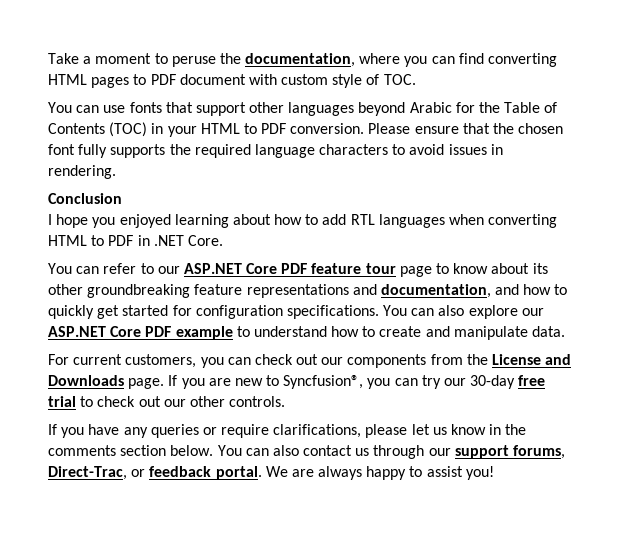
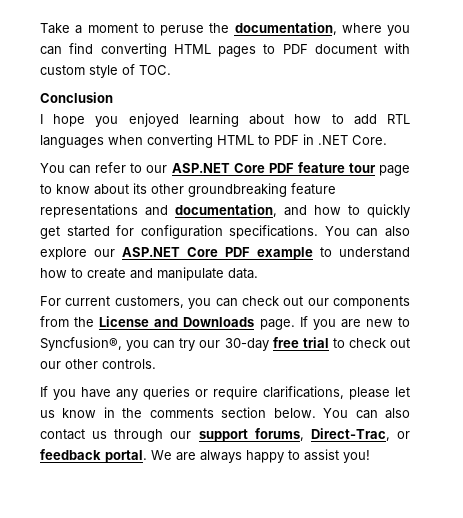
- You can use fonts that support other languages beyond Arabic for the Table of Contents (TOC) in your HTML to PDF conversion. Please ensure that the chosen font fully supports the required language characters to avoid issues in rendering.

